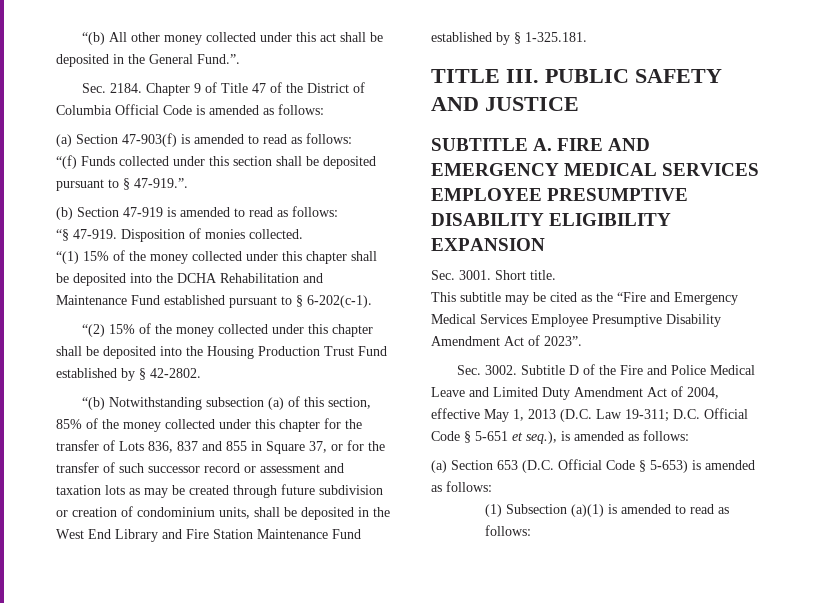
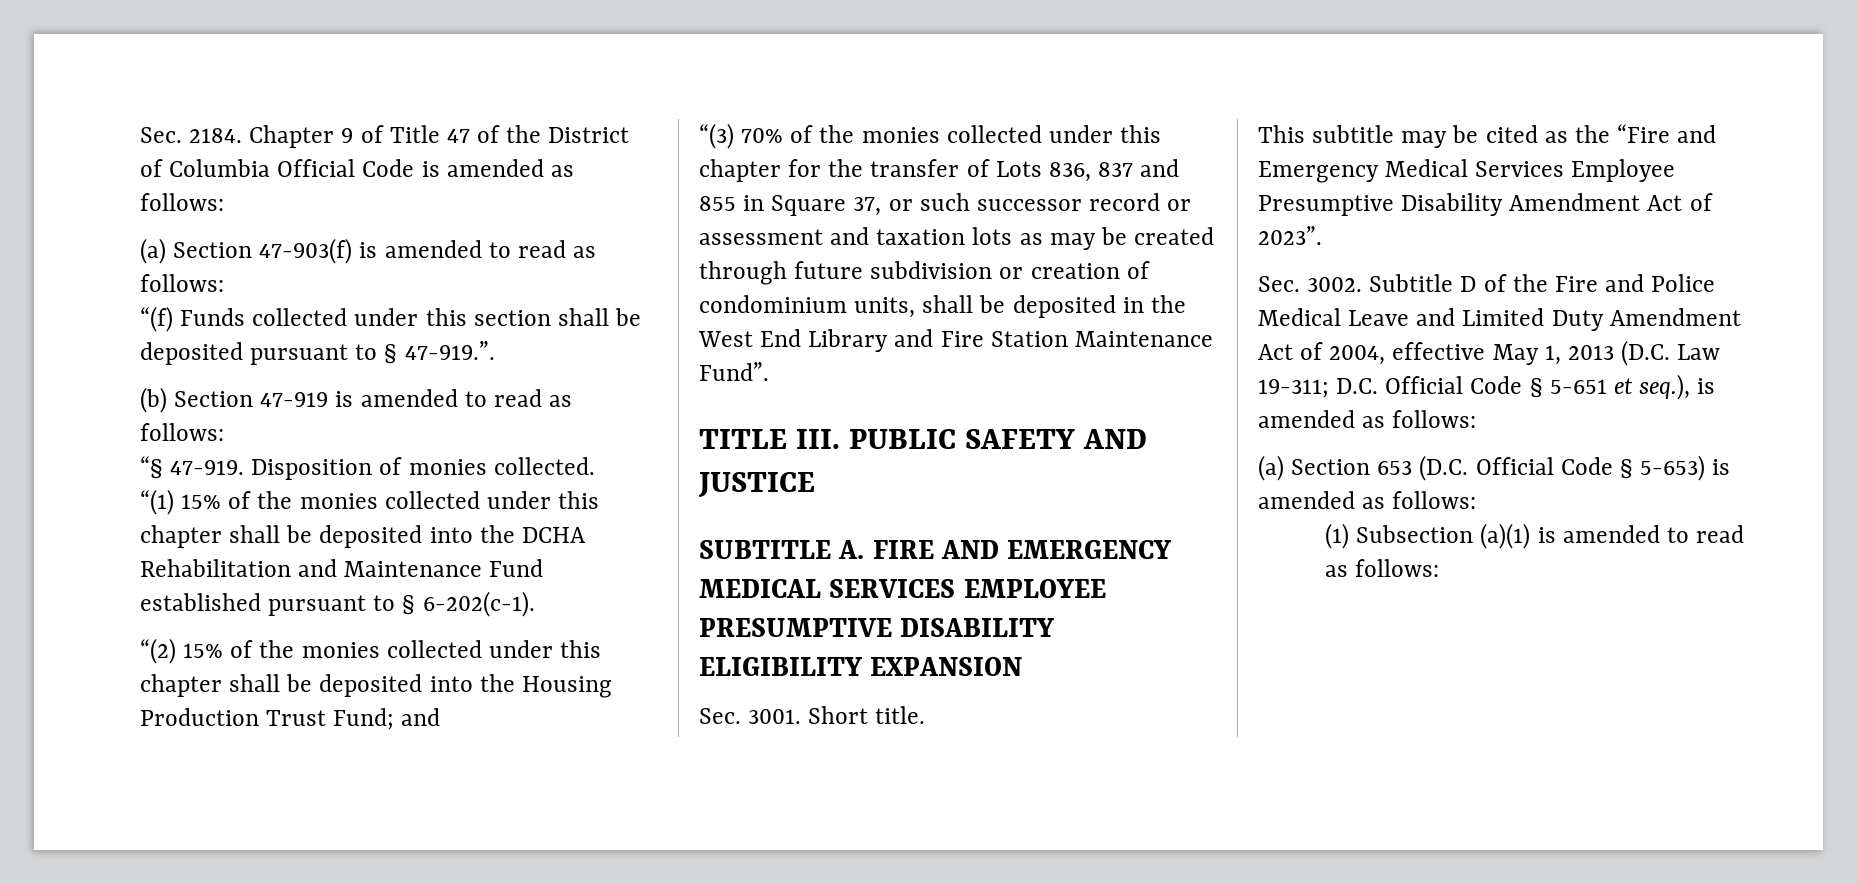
- “(b) All other money collected under this act shall be deposited in the General Fund.”.
- “(1) 15% of the money collected under this chapter shall be deposited into the DCHA Rehabilitation and Maintenance Fund established pursuant to § 6-202(c-1).
+ “(1) 15% of the monies collected under this chapter shall be deposited into the DCHA Rehabilitation and Maintenance Fund established pursuant to § 6-202(c-1).
- “(2) 15% of the money collected under this chapter shall be deposited into the Housing Production Trust Fund established by § 42-2802.
- “(b) Notwithstanding subsection (a) of this section, 85% of the money collected under this chapter for the transfer of Lots 836, 837 and 855 in Square 37, or for the transfer of such successor record or assessment and taxation lots as may be created through future subdivision or creation of condominium units, shall be deposited in the West End Library and Fire Station Maintenance Fund established by § 1-325.181.
+ “(2) 15% of the monies collected under this chapter shall be deposited into the Housing Production Trust Fund; and
+ “(3) 70% of the monies collected under this chapter for the transfer of Lots 836, 837 and 855 in Square 37, or such successor record or assessment and taxation lots as may be created through future subdivision or creation of condominium units, shall be deposited in the West End Library and Fire Station Maintenance Fund”.

